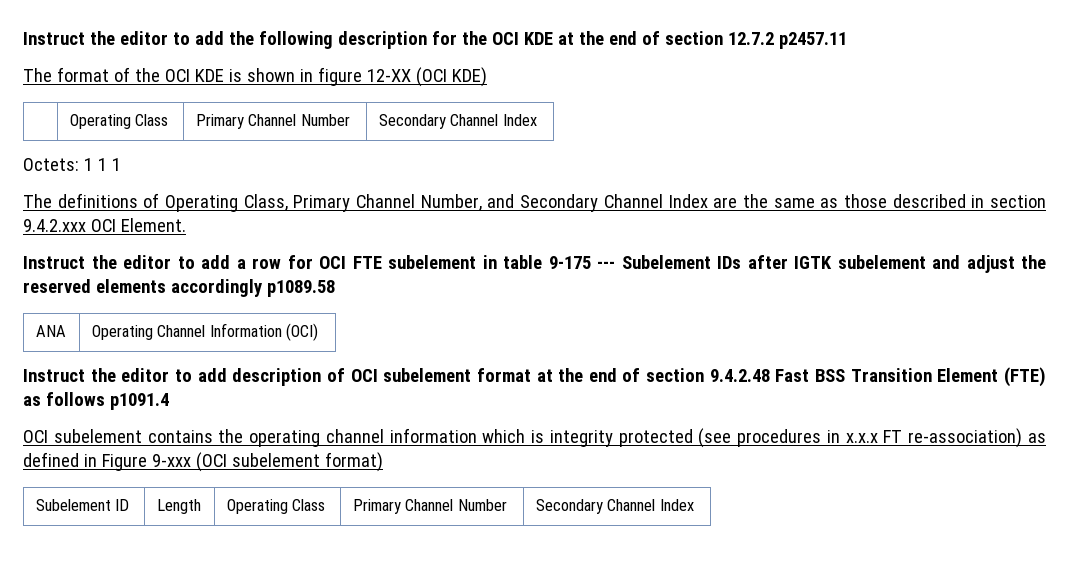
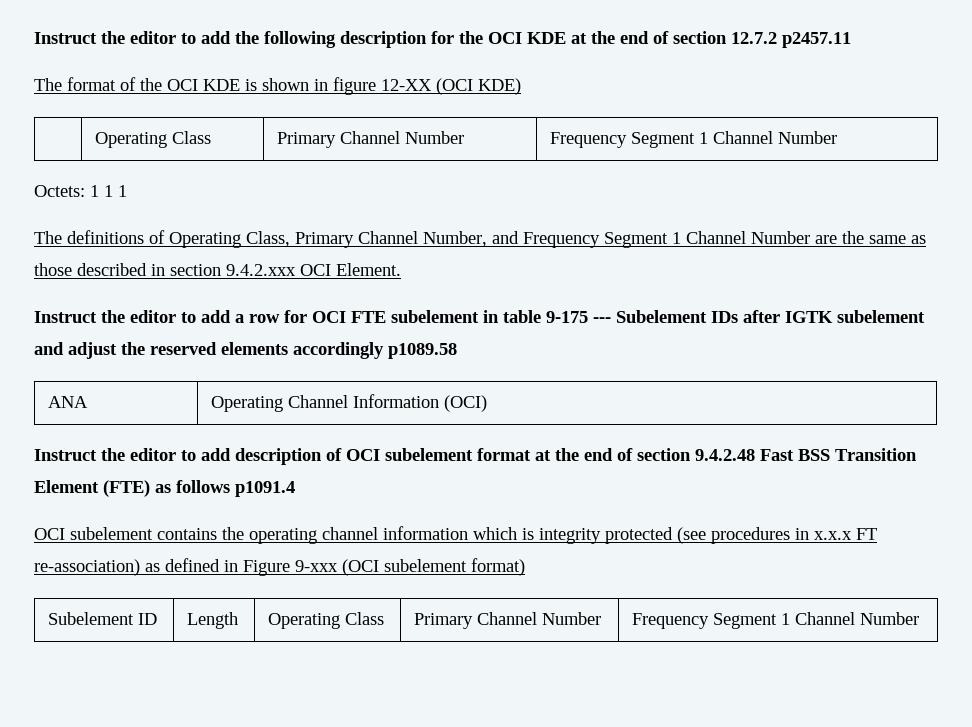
  The format of the OCI KDE is shown in figure 12-XX (OCI KDE)
- | Operating Class | Primary Channel Number | Secondary Channel Index
+ | Operating Class | Primary Channel Number | Frequency Segment 1 Channel Number
- The definitions of Operating Class, Primary Channel Number, and Secondary Channel Index are the same as those described in section 9.4.2.xxx OCI Element.
+ The definitions of Operating Class, Primary Channel Number, and Frequency Segment 1 Channel Number are the same as those described in section 9.4.2.xxx OCI Element.
- Subelement ID | Length | Operating Class | Primary Channel Number | Secondary Channel Index
+ Subelement ID | Length | Operating Class | Primary Channel Number | Frequency Segment 1 Channel Number

